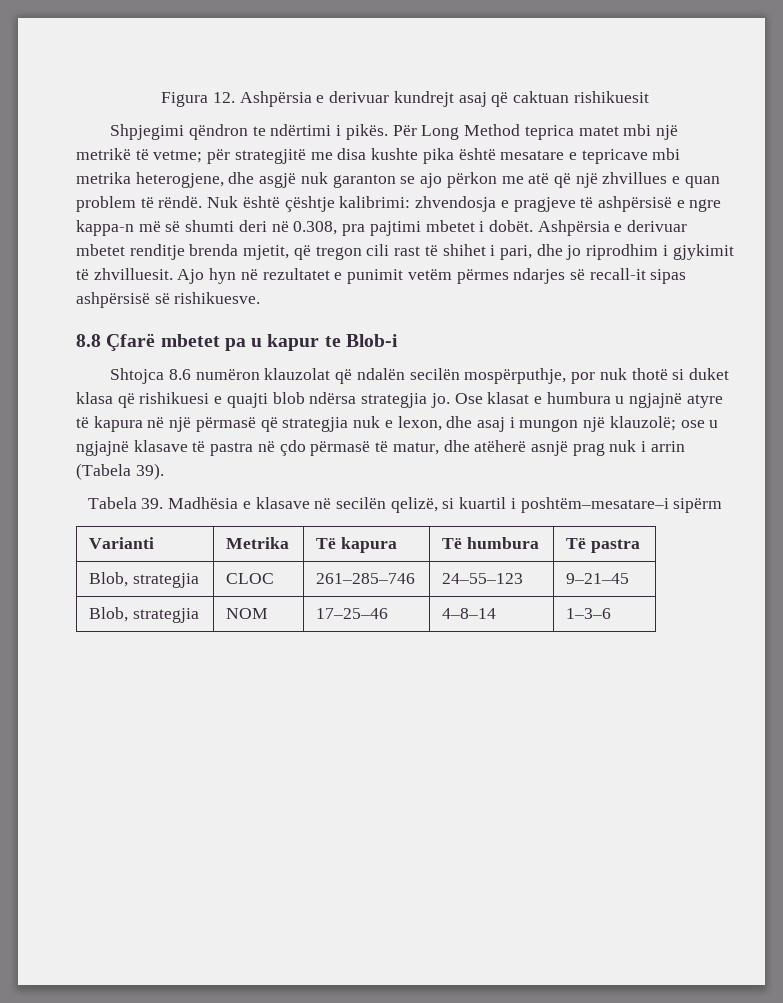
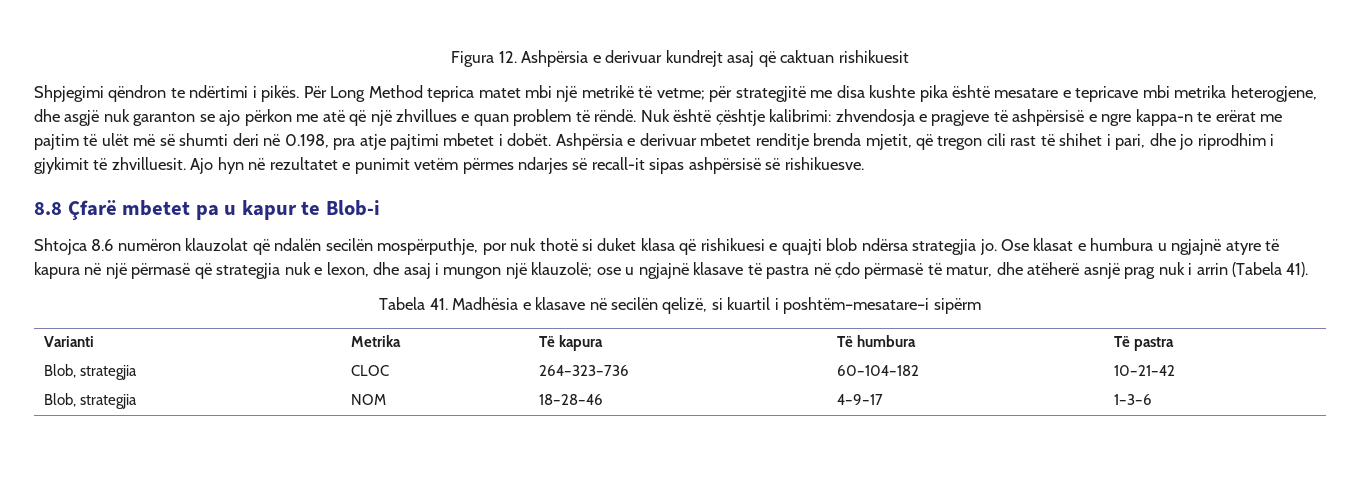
- Nuk është çështje kalibrimi: zhvendosja e pragjeve të ashpërsisë e ngre kappa-n më së shumti deri në 0.308, pra pajtimi mbetet i dobët.
+ Nuk është çështje kalibrimi: zhvendosja e pragjeve të ashpërsisë e ngre kappa-n te erërat me pajtim të ulët më së shumti deri në 0.198, pra atje pajtimi mbetet i dobët.
- Ose klasat e humbura u ngjajnë atyre të kapura në një përmasë që strategjia nuk e lexon, dhe asaj i mungon një klauzolë; ose u ngjajnë klasave të pastra në çdo përmasë të matur, dhe atëherë asnjë prag nuk i arrin (Tabela 39).
+ Ose klasat e humbura u ngjajnë atyre të kapura në një përmasë që strategjia nuk e lexon, dhe asaj i mungon një klauzolë; ose u ngjajnë klasave të pastra në çdo përmasë të matur, dhe atëherë asnjë prag nuk i arrin (Tabela 41).
- Tabela 39. Madhësia e klasave në secilën qelizë, si kuartil i poshtëm–mesatare–i sipërm
+ Tabela 41. Madhësia e klasave në secilën qelizë, si kuartil i poshtëm–mesatare–i sipërm
- Blob, strategjia | CLOC | 261–285–746 | 24–55–123 | 9–21–45
+ Blob, strategjia | CLOC | 264–323–736 | 60–104–182 | 10–21–42
- Blob, strategjia | NOM | 17–25–46 | 4–8–14 | 1–3–6
+ Blob, strategjia | NOM | 18–28–46 | 4–9–17 | 1–3–6

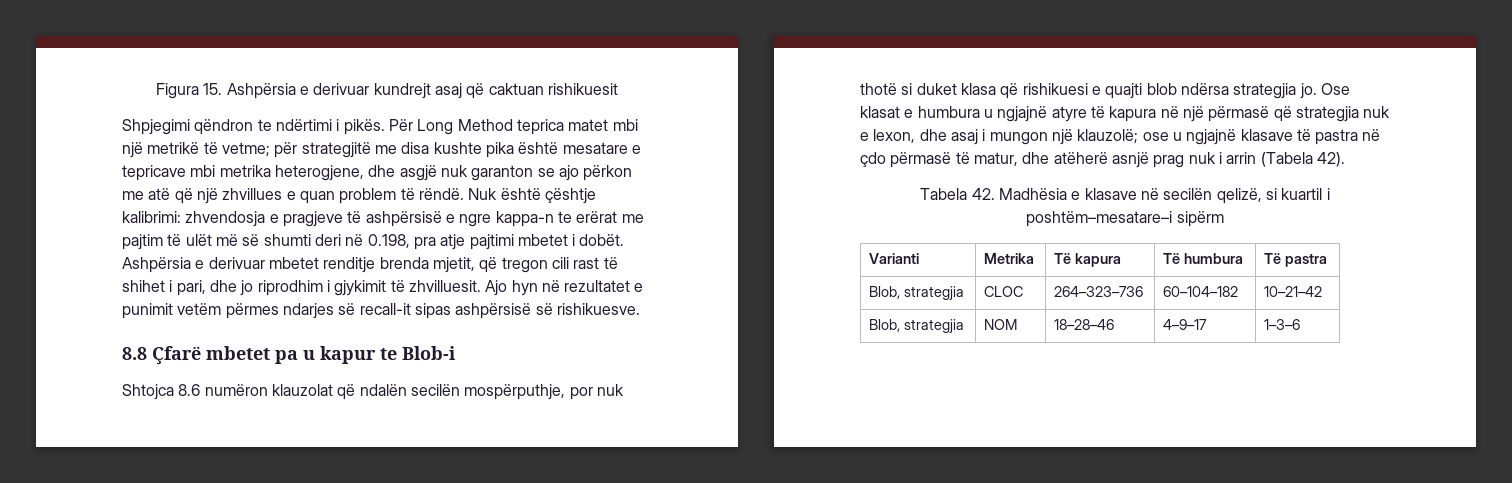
- Figura 12. Ashpërsia e derivuar kundrejt asaj që caktuan rishikuesit
+ Figura 15. Ashpërsia e derivuar kundrejt asaj që caktuan rishikuesit
- Ose klasat e humbura u ngjajnë atyre të kapura në një përmasë që strategjia nuk e lexon, dhe asaj i mungon një klauzolë; ose u ngjajnë klasave të pastra në çdo përmasë të matur, dhe atëherë asnjë prag nuk i arrin (Tabela 41).
+ Ose klasat e humbura u ngjajnë atyre të kapura në një përmasë që strategjia nuk e lexon, dhe asaj i mungon një klauzolë; ose u ngjajnë klasave të pastra në çdo përmasë të matur, dhe atëherë asnjë prag nuk i arrin (Tabela 42).
- Tabela 41. Madhësia e klasave në secilën qelizë, si kuartil i poshtëm–mesatare–i sipërm
+ Tabela 42. Madhësia e klasave në secilën qelizë, si kuartil i poshtëm–mesatare–i sipërm

